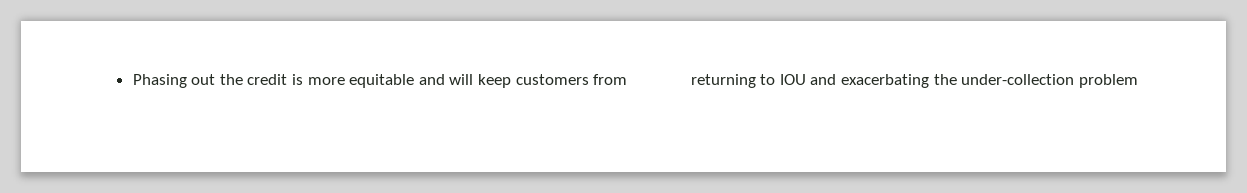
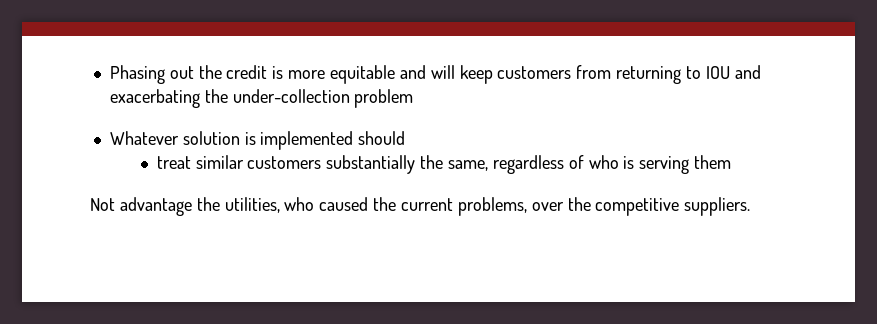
+ Whatever solution is implemented should
+ treat similar customers substantially the same, regardless of who is serving them
+ Not advantage the utilities, who caused the current problems, over the competitive suppliers.

